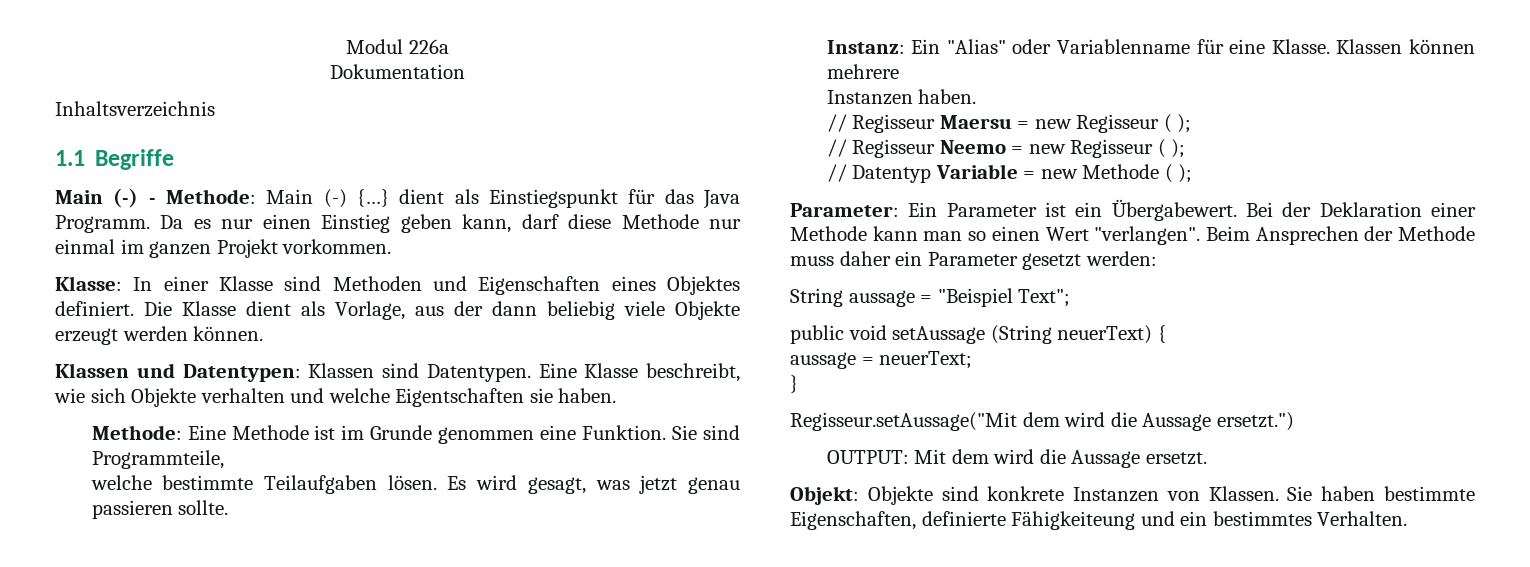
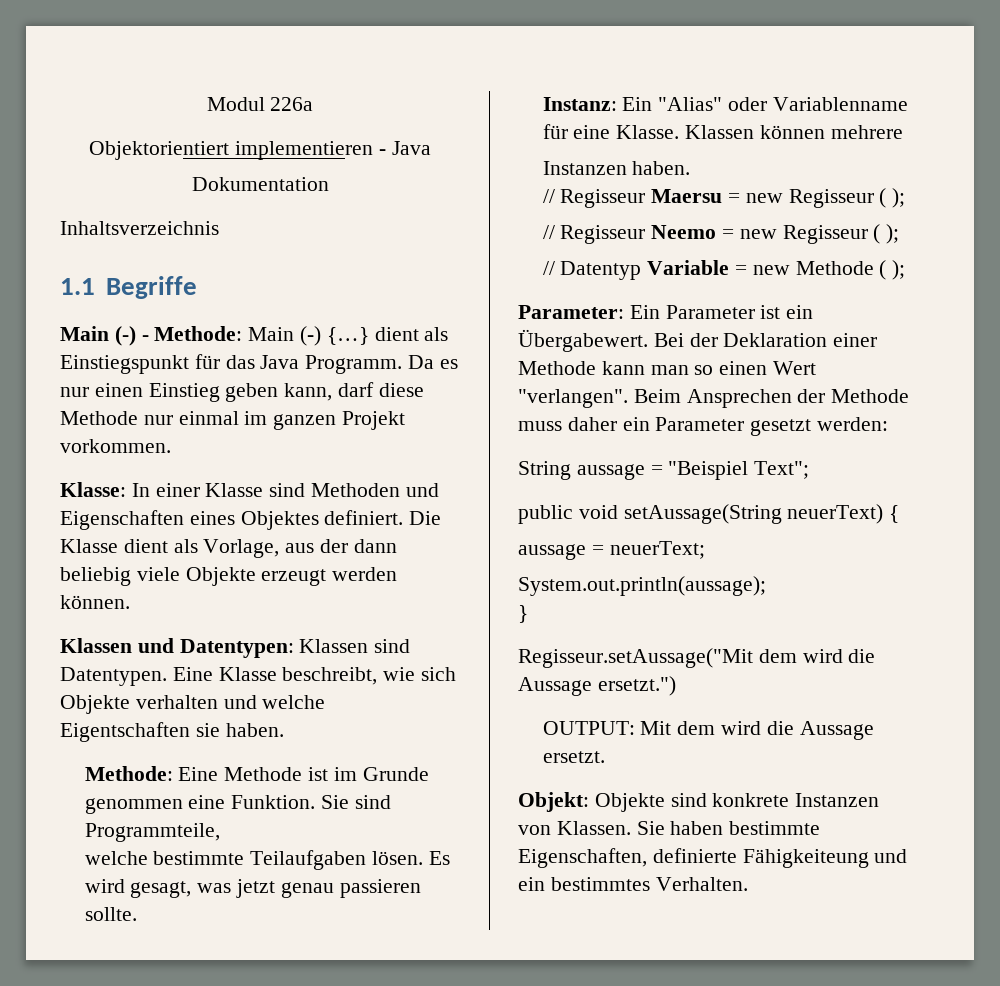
+ Objektorientiert implementieren - Java
- public void setAussage (String neuerText) {
+ public void setAussage(String neuerText) {
+ System.out.println(aussage);

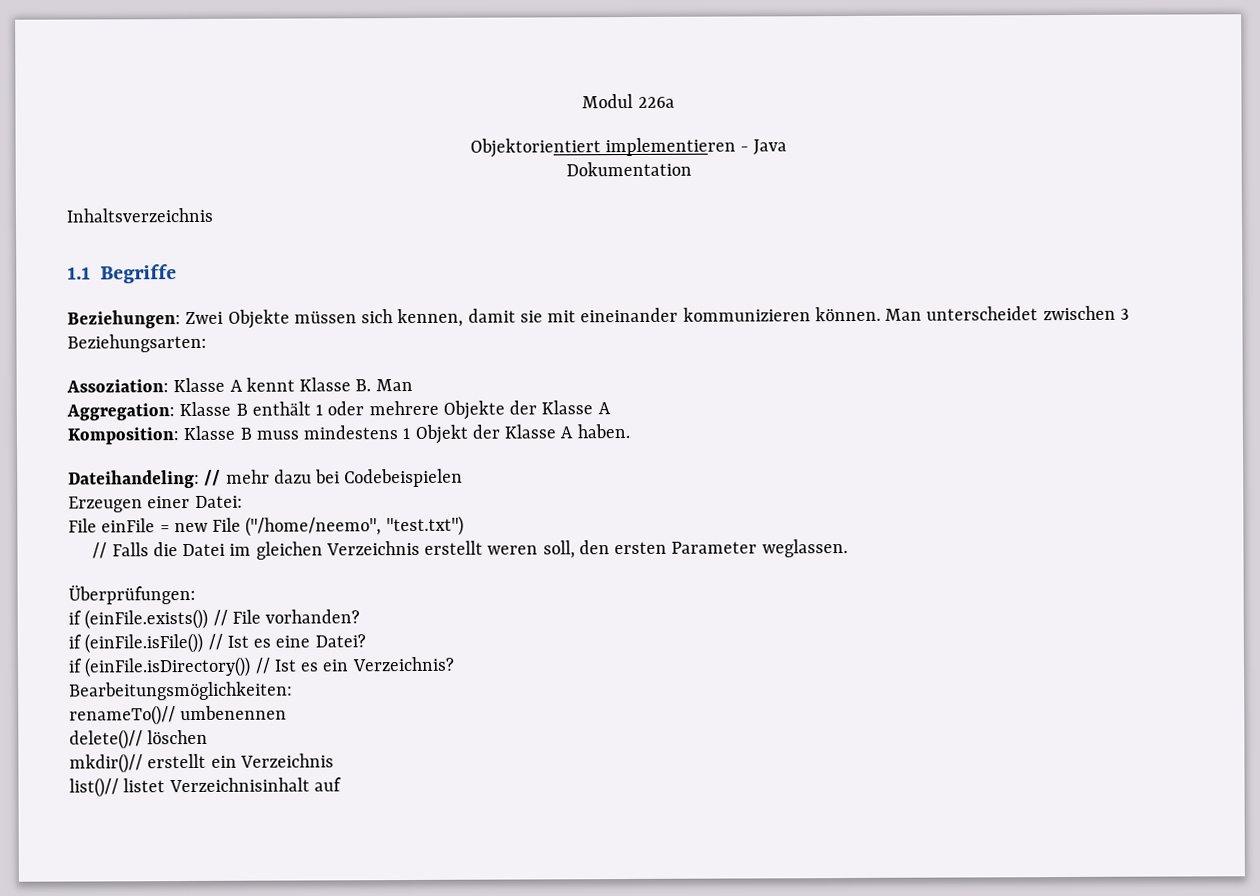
- Main (-) - Methode: Main (-) {…} dient als Einstiegspunkt für das Java Programm. Da es nur einen Einstieg geben kann, darf diese Methode nur einmal im ganzen Projekt vorkommen.
- Klasse: In einer Klasse sind Methoden und Eigenschaften eines Objektes definiert. Die Klasse dient als Vorlage, aus der dann beliebig viele Objekte erzeugt werden können.
- Klassen und Datentypen: Klassen sind Datentypen. Eine Klasse beschreibt, wie sich Objekte verhalten und welche Eigentschaften sie haben.
- Methode: Eine Methode ist im Grunde genommen eine Funktion. Sie sind Programmteile,
- welche bestimmte Teilaufgaben lösen. Es wird gesagt, was jetzt genau passieren sollte.
- Instanz: Ein "Alias" oder Variablenname für eine Klasse. Klassen können mehrere
- Instanzen haben.
- // Regisseur Maersu = new Regisseur ( );
- // Regisseur Neemo = new Regisseur ( );
- // Datentyp Variable = new Methode ( );
- Parameter: Ein Parameter ist ein Übergabewert. Bei der Deklaration einer Methode kann man so einen Wert "verlangen". Beim Ansprechen der Methode muss daher ein Parameter gesetzt werden:
- String aussage = "Beispiel Text";
- public void setAussage(String neuerText) {
- aussage = neuerText;
- System.out.println(aussage);
- }
- Regisseur.setAussage("Mit dem wird die Aussage ersetzt.")
- OUTPUT: Mit dem wird die Aussage ersetzt.
- Objekt: Objekte sind konkrete Instanzen von Klassen. Sie haben bestimmte Eigenschaften, definierte Fähigkeiteung und ein bestimmtes Verhalten.
+ Beziehungen: Zwei Objekte müssen sich kennen, damit sie mit eineinander kommunizieren können. Man unterscheidet zwischen 3 Beziehungsarten:
+ Assoziation: Klasse A kennt Klasse B. Man
+ Aggregation: Klasse B enthält 1 oder mehrere Objekte der Klasse A
+ Komposition: Klasse B muss mindestens 1 Objekt der Klasse A haben.
+ Dateihandeling: // mehr dazu bei Codebeispielen
+ Erzeugen einer Datei:
+ File einFile = new File ("/home/neemo", "test.txt")
+ // Falls die Datei im gleichen Verzeichnis erstellt weren soll, den ersten Parameter weglassen.
+ Überprüfungen:
+ if (einFile.exists()) // File vorhanden?
+ if (einFile.isFile()) // Ist es eine Datei?
+ if (einFile.isDirectory()) // Ist es ein Verzeichnis?
+ Bearbeitungsmöglichkeiten:
+ renameTo()// umbenennen
+ delete()// löschen
+ mkdir()// erstellt ein Verzeichnis
+ list()// listet Verzeichnisinhalt auf

